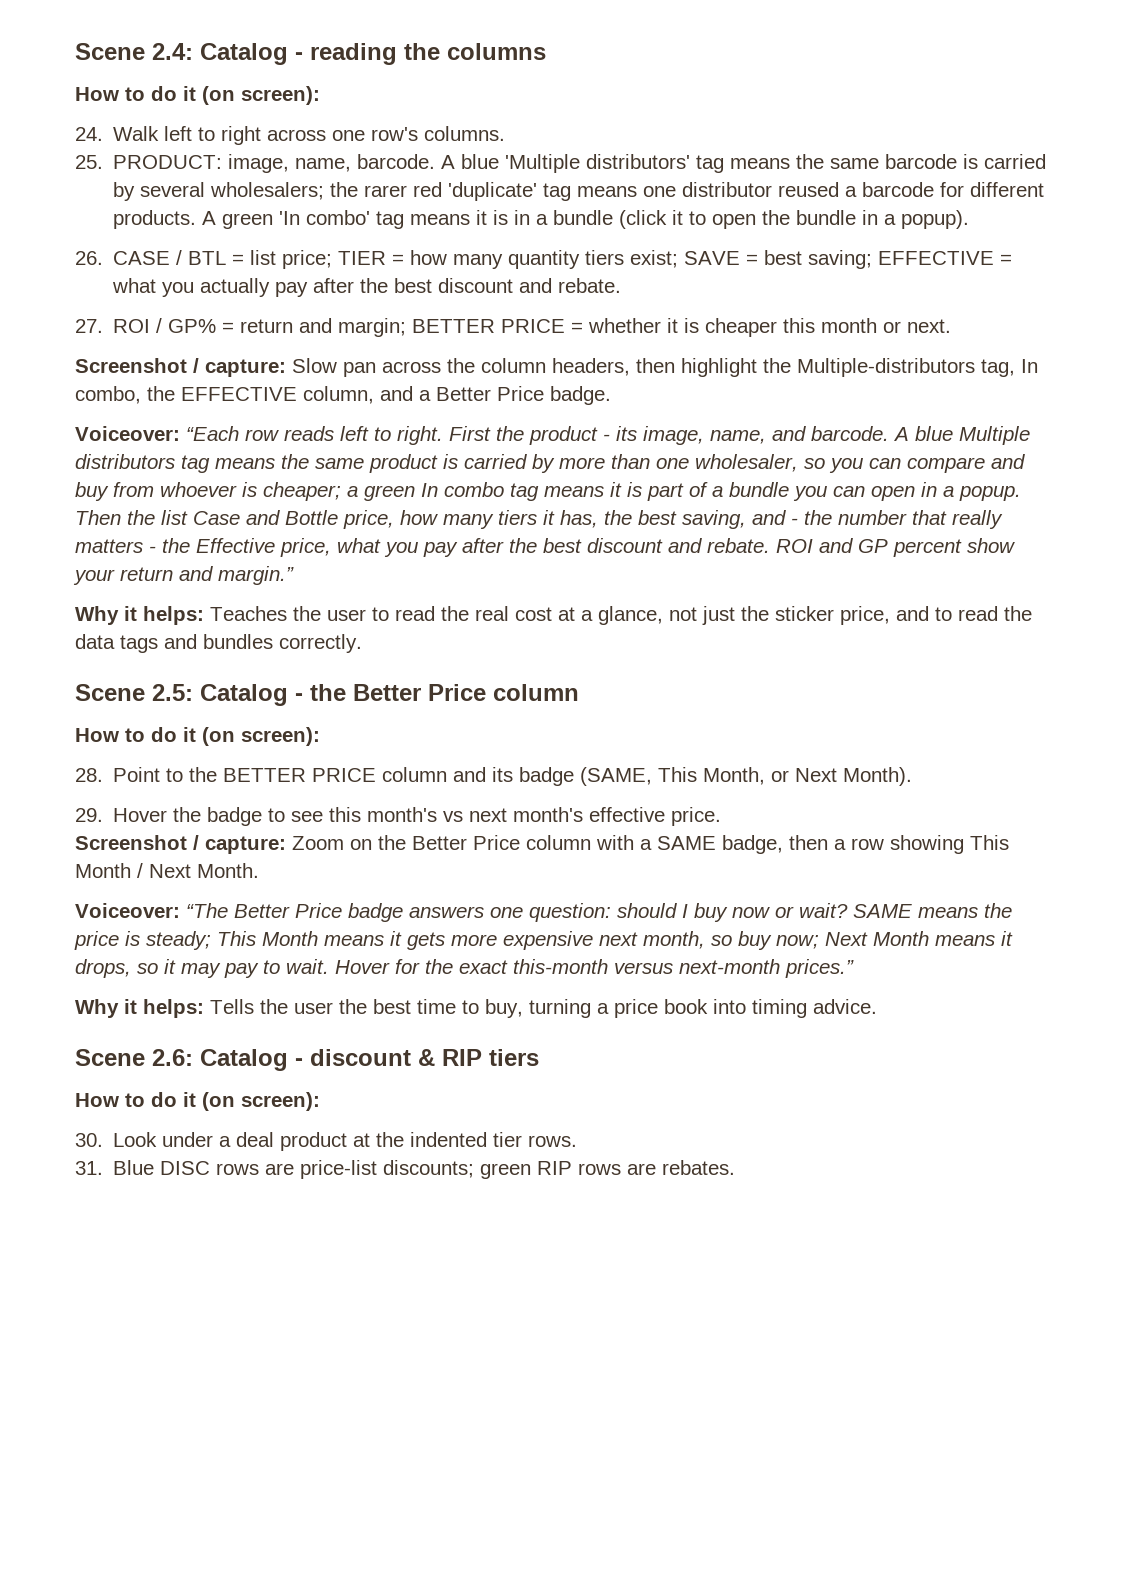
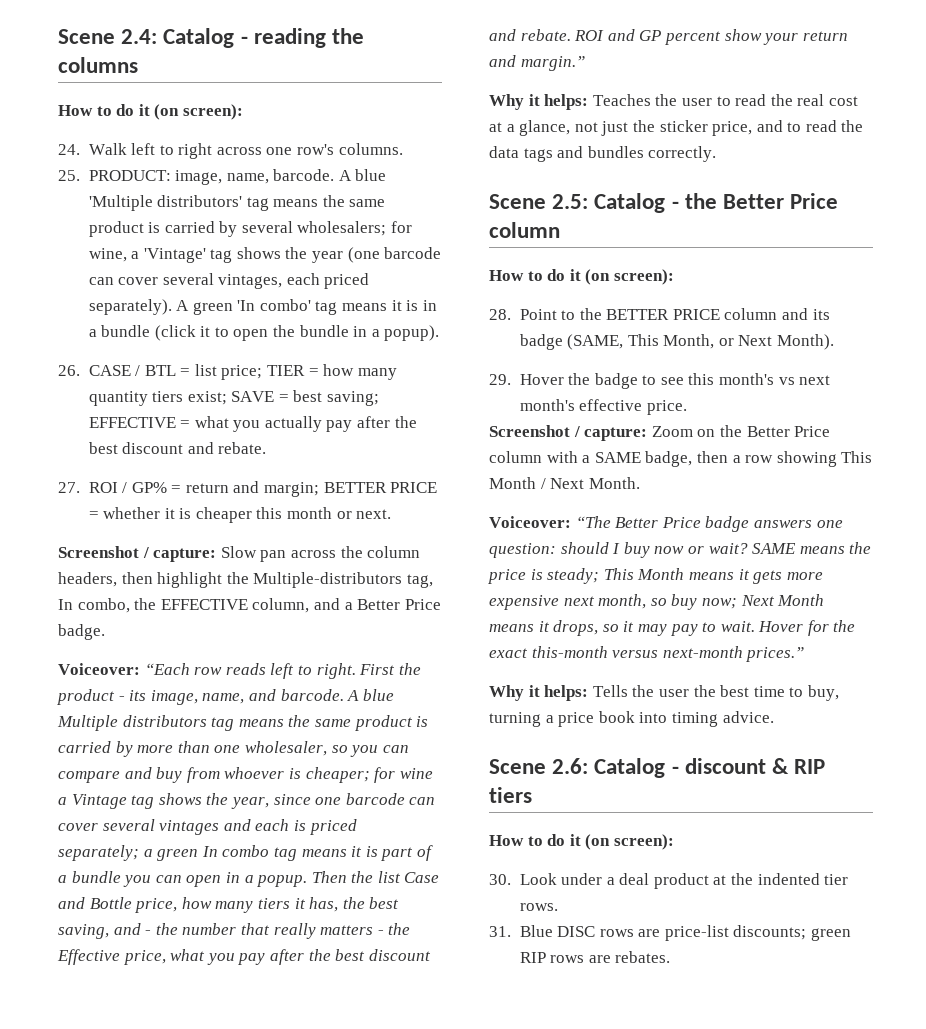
- A blue 'Multiple distributors' tag means the same barcode is carried by several wholesalers; the rarer red 'duplicate' tag means one distributor reused a barcode for different products.
+ A blue 'Multiple distributors' tag means the same product is carried by several wholesalers; for wine, a 'Vintage' tag shows the year (one barcode can cover several vintages, each priced separately).
- A blue Multiple distributors tag means the same product is carried by more than one wholesaler, so you can compare and buy from whoever is cheaper; a green In combo tag means it is part of a bundle you can open in a popup.
+ A blue Multiple distributors tag means the same product is carried by more than one wholesaler, so you can compare and buy from whoever is cheaper; for wine a Vintage tag shows the year, since one barcode can cover several vintages and each is priced separately; a green In combo tag means it is part of a bundle you can open in a popup.

